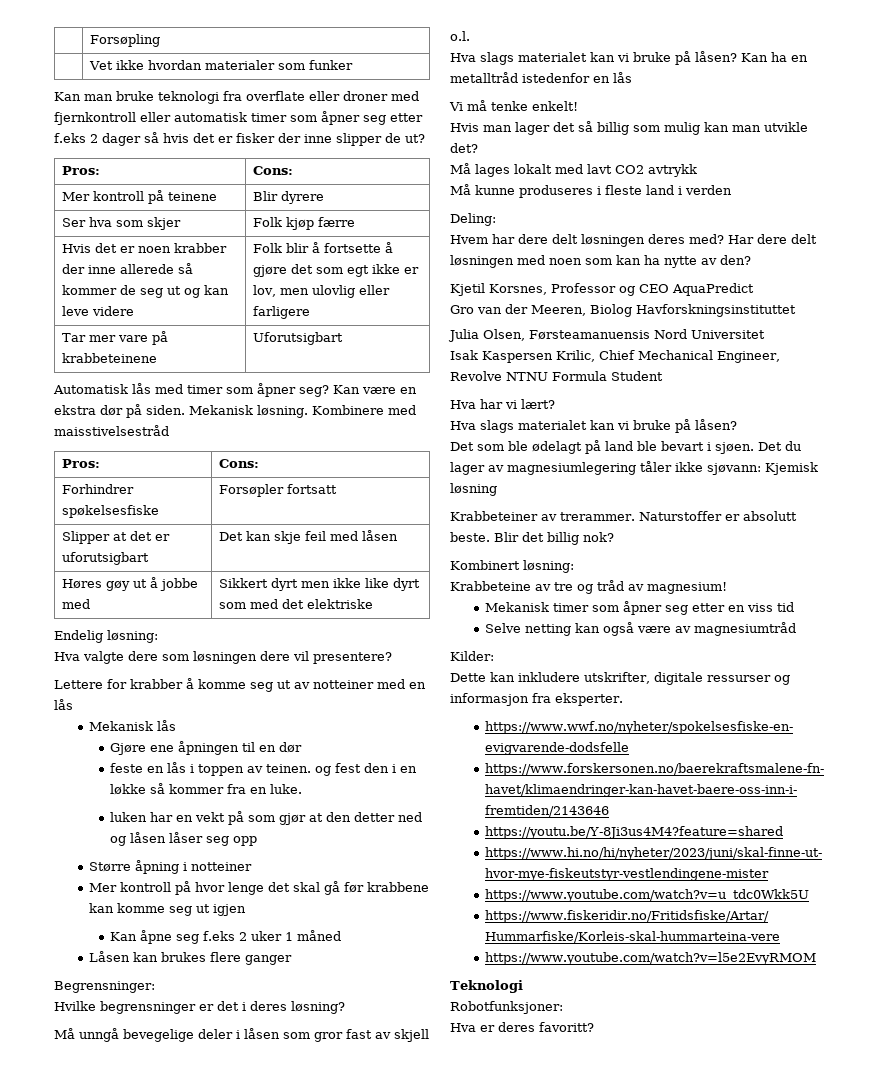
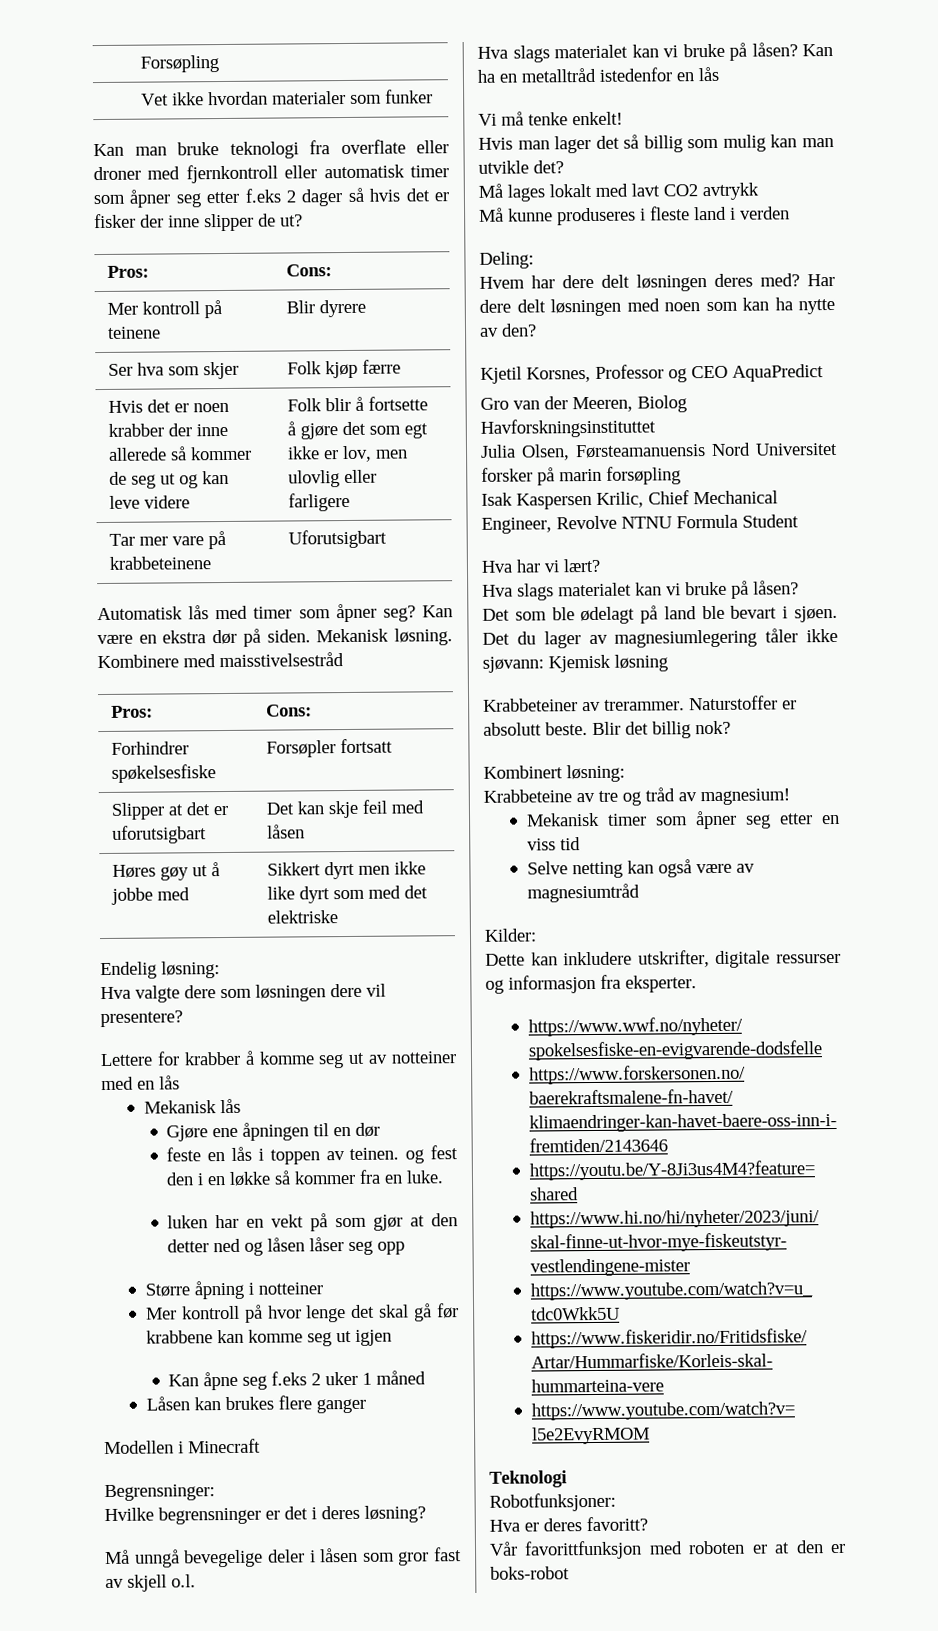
+ Modellen i Minecraft
- Julia Olsen, Førsteamanuensis Nord Universitet
+ Julia Olsen, Førsteamanuensis Nord Universitet forsker på marin forsøpling
+ Vår favorittfunksjon med roboten er at den er boks-robot

